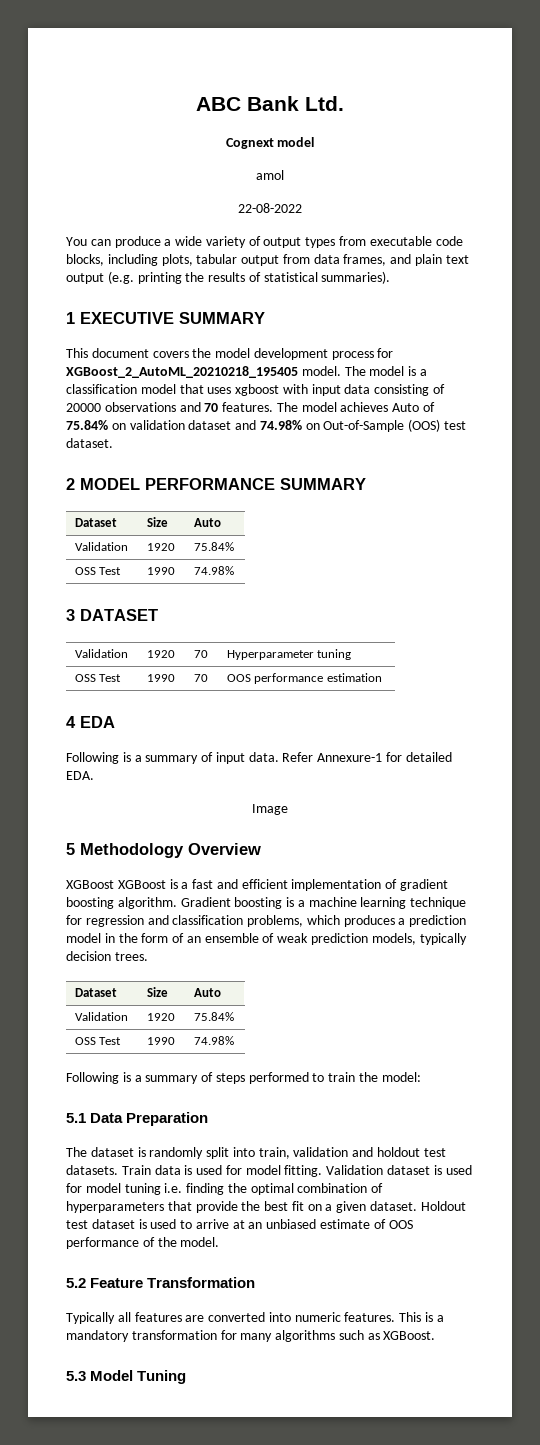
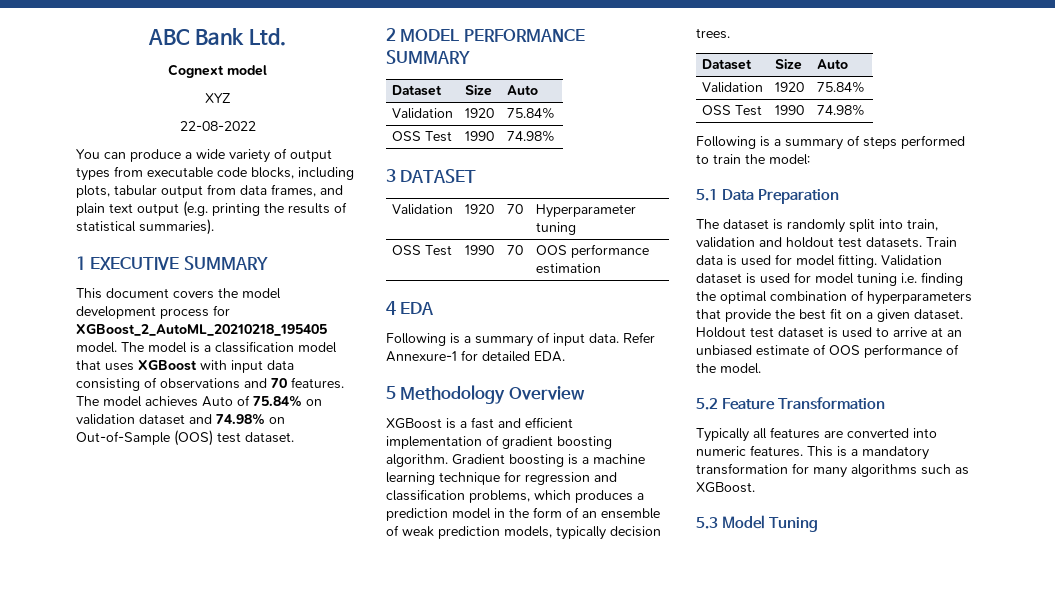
- amol
+ XYZ
- The model is a classification model that uses xgboost with input data consisting of 20000 observations and 70 features.
+ The model is a classification model that uses XGBoost with input data consisting of observations and 70 features.
- Image
- XGBoost XGBoost is a fast and efficient implementation of gradient boosting algorithm.
+ XGBoost is a fast and efficient implementation of gradient boosting algorithm.

